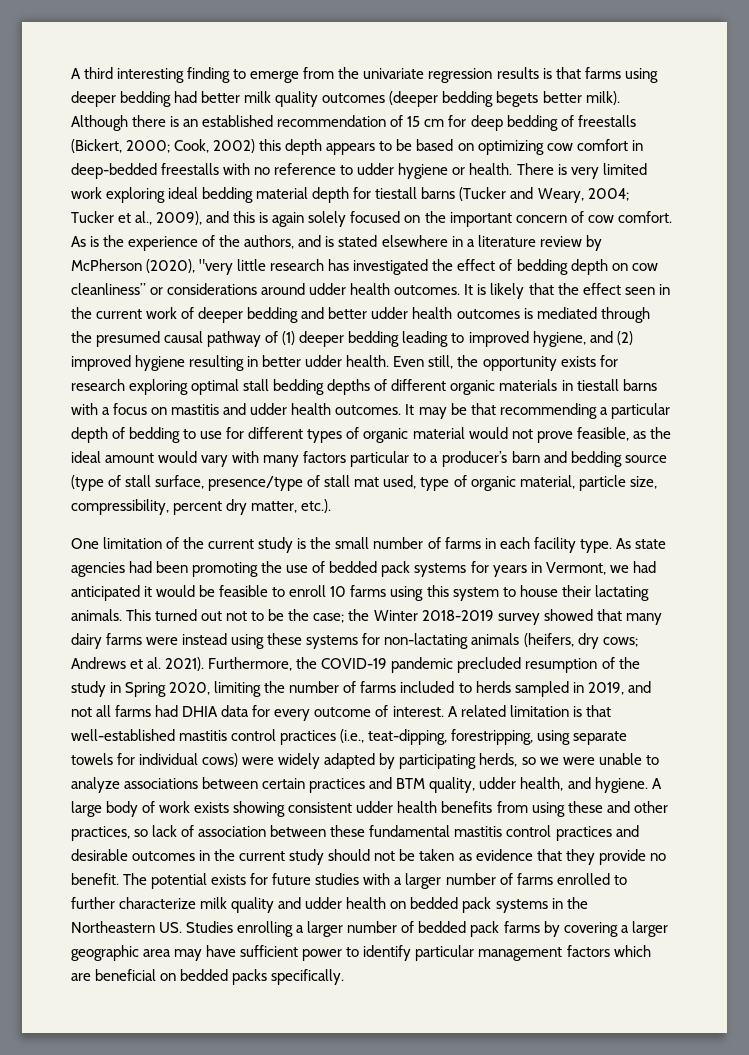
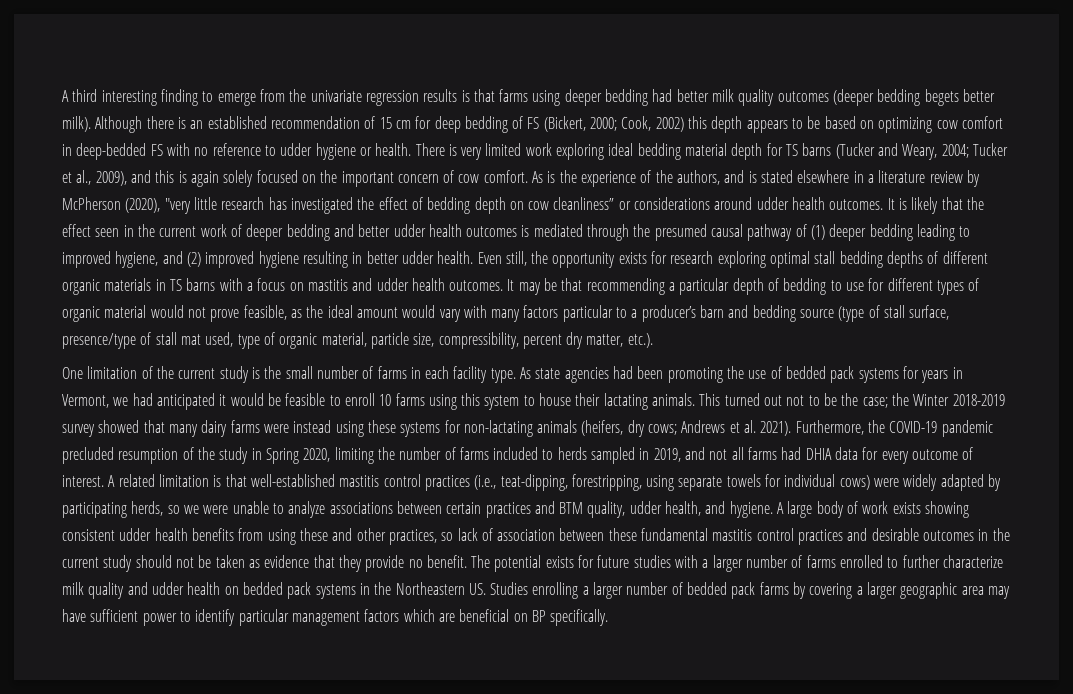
- Although there is an established recommendation of 15 cm for deep bedding of freestalls (Bickert, 2000; Cook, 2002) this depth appears to be based on optimizing cow comfort in deep-bedded freestalls with no reference to udder hygiene or health.
+ Although there is an established recommendation of 15 cm for deep bedding of FS (Bickert, 2000; Cook, 2002) this depth appears to be based on optimizing cow comfort in deep-bedded FS with no reference to udder hygiene or health.
- There is very limited work exploring ideal bedding material depth for tiestall barns (Tucker and Weary, 2004; Tucker et al., 2009), and this is again solely focused on the important concern of cow comfort.
+ There is very limited work exploring ideal bedding material depth for TS barns (Tucker and Weary, 2004; Tucker et al., 2009), and this is again solely focused on the important concern of cow comfort.
- Even still, the opportunity exists for research exploring optimal stall bedding depths of different organic materials in tiestall barns with a focus on mastitis and udder health outcomes.
+ Even still, the opportunity exists for research exploring optimal stall bedding depths of different organic materials in TS barns with a focus on mastitis and udder health outcomes.
- The potential exists for future studies with a larger number of farms enrolled to further characterize milk quality and udder health on bedded pack systems in the Northeastern US. Studies enrolling a larger number of bedded pack farms by covering a larger geographic area may have sufficient power to identify particular management factors which are beneficial on bedded packs specifically.
+ The potential exists for future studies with a larger number of farms enrolled to further characterize milk quality and udder health on bedded pack systems in the Northeastern US. Studies enrolling a larger number of bedded pack farms by covering a larger geographic area may have sufficient power to identify particular management factors which are beneficial on BP specifically.

